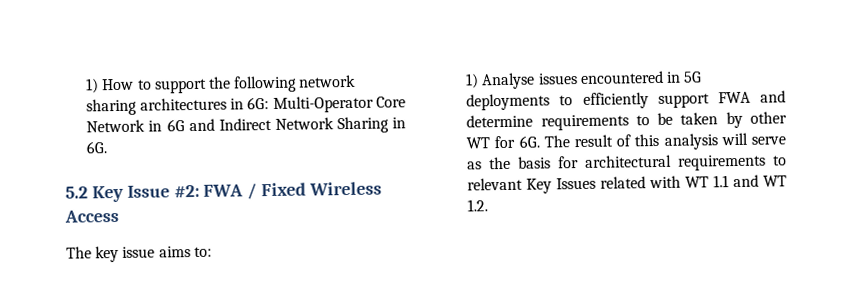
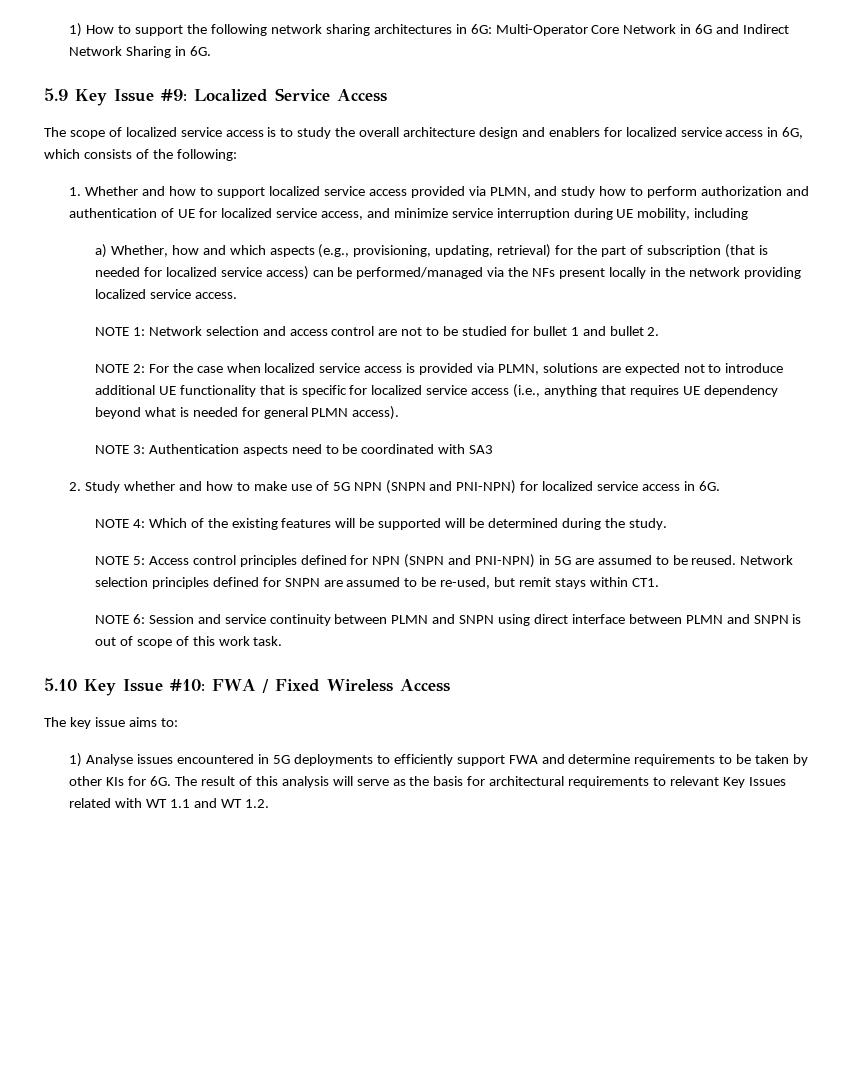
- 5.2 Key Issue #2: FWA / Fixed Wireless Access
+ 5.9 Key Issue #9: Localized Service Access
+ The scope of localized service access is to study the overall architecture design and enablers for localized service access in 6G, which consists of the following:
+ 1. Whether and how to support localized service access provided via PLMN, and study how to perform authorization and authentication of UE for localized service access, and minimize service interruption during UE mobility, including
+ a) Whether, how and which aspects (e.g., provisioning, updating, retrieval) for the part of subscription (that is needed for localized service access) can be performed/managed via the NFs present locally in the network providing localized service access.
+ NOTE 1: Network selection and access control are not to be studied for bullet 1 and bullet 2.
+ NOTE 2: For the case when localized service access is provided via PLMN, solutions are expected not to introduce additional UE functionality that is specific for localized service access (i.e., anything that requires UE dependency beyond what is needed for general PLMN access).
+ NOTE 3: Authentication aspects need to be coordinated with SA3
+ 2. Study whether and how to make use of 5G NPN (SNPN and PNI-NPN) for localized service access in 6G.
+ NOTE 4: Which of the existing features will be supported will be determined during the study.
+ NOTE 5: Access control principles defined for NPN (SNPN and PNI-NPN) in 5G are assumed to be reused. Network selection principles defined for SNPN are assumed to be re-used, but remit stays within CT1.
+ NOTE 6: Session and service continuity between PLMN and SNPN using direct interface between PLMN and SNPN is out of scope of this work task.
+ 5.10 Key Issue #10: FWA / Fixed Wireless Access
- 1) Analyse issues encountered in 5G deployments to efficiently support FWA and determine requirements to be taken by other WT for 6G.
+ 1) Analyse issues encountered in 5G deployments to efficiently support FWA and determine requirements to be taken by other KIs for 6G.

